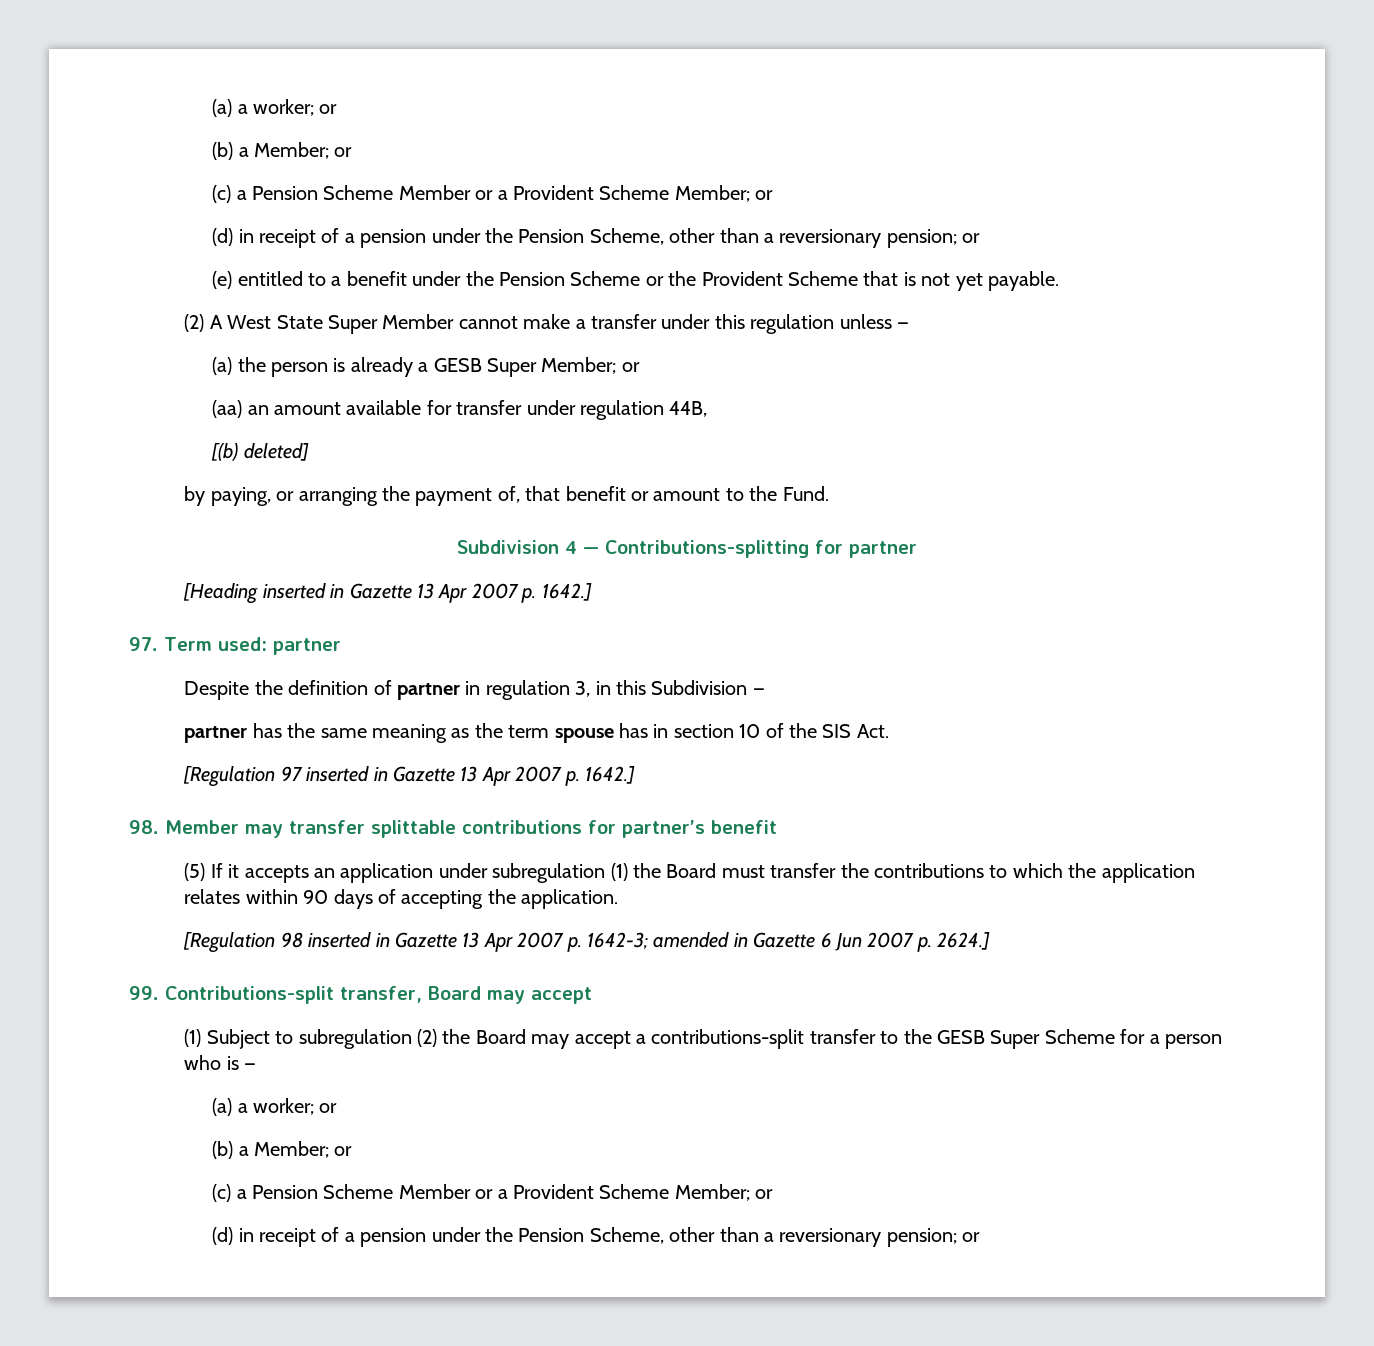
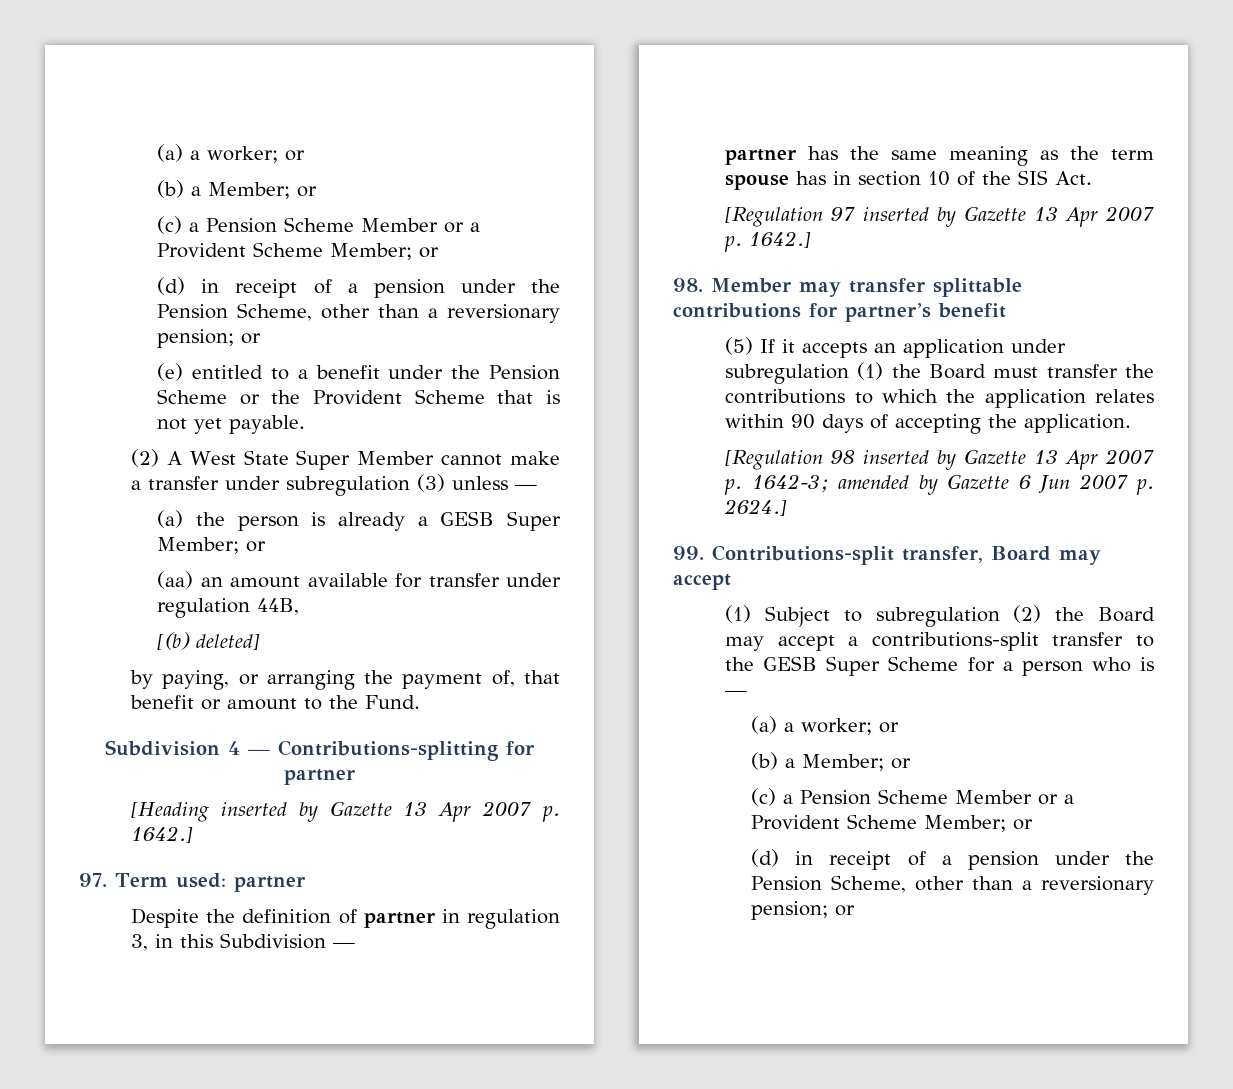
- (2) A West State Super Member cannot make a transfer under this regulation unless —
+ (2) A West State Super Member cannot make a transfer under subregulation (3) unless —
- [Heading inserted in Gazette 13 Apr 2007 p. 1642.]
+ [Heading inserted by Gazette 13 Apr 2007 p. 1642.]
- [Regulation 97 inserted in Gazette 13 Apr 2007 p. 1642.]
+ [Regulation 97 inserted by Gazette 13 Apr 2007 p. 1642.]
- [Regulation 98 inserted in Gazette 13 Apr 2007 p. 1642-3; amended in Gazette 6 Jun 2007 p. 2624.]
+ [Regulation 98 inserted by Gazette 13 Apr 2007 p. 1642-3; amended by Gazette 6 Jun 2007 p. 2624.]

